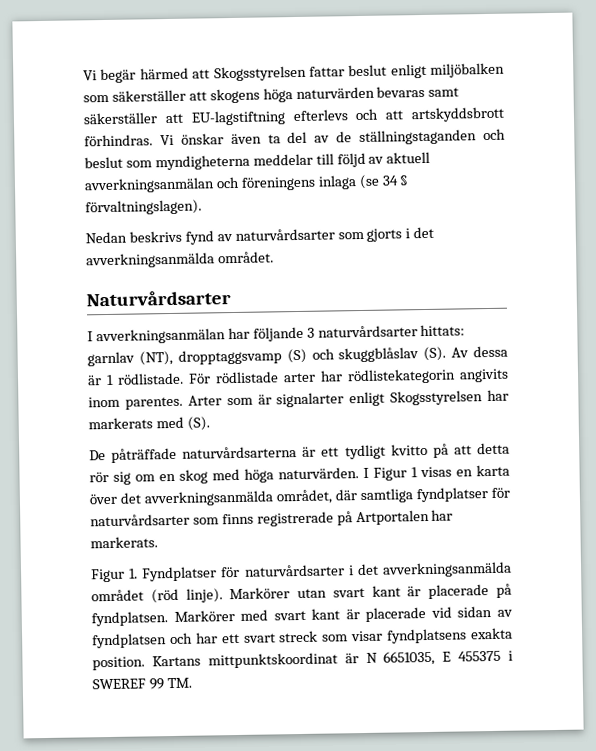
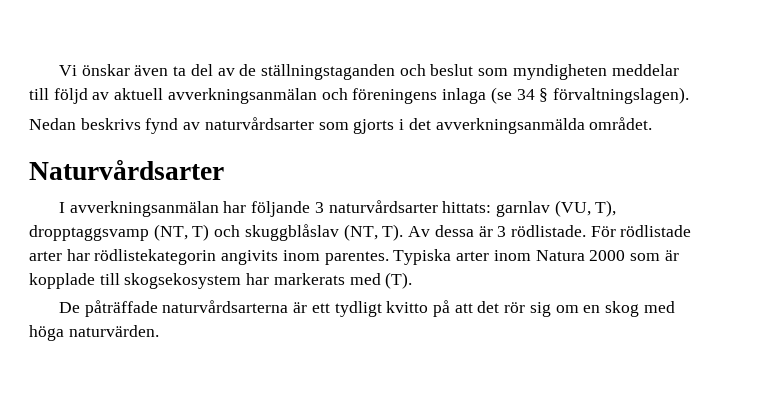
- Vi begär härmed att Skogsstyrelsen fattar beslut enligt miljöbalken som säkerställer att skogens höga naturvärden bevaras samt säkerställer att EU-lagstiftning efterlevs och att artskyddsbrott förhindras. Vi önskar även ta del av de ställningstaganden och beslut som myndigheterna meddelar till följd av aktuell avverkningsanmälan och föreningens inlaga (se 34 § förvaltningslagen).
+ Vi önskar även ta del av de ställningstaganden och beslut som myndigheten meddelar till följd av aktuell avverkningsanmälan och föreningens inlaga (se 34 § förvaltningslagen).
- I avverkningsanmälan har följande 3 naturvårdsarter hittats: garnlav (NT), dropptaggsvamp (S) och skuggblåslav (S). Av dessa är 1 rödlistade.
+ I avverkningsanmälan har följande 3 naturvårdsarter hittats: garnlav (VU, T), dropptaggsvamp (NT, T) och skuggblåslav (NT, T). Av dessa är 3 rödlistade.
- Arter som är signalarter enligt Skogsstyrelsen har markerats med (S).
+ Typiska arter inom Natura 2000 som är kopplade till skogsekosystem har markerats med (T).
- De påträffade naturvårdsarterna är ett tydligt kvitto på att detta rör sig om en skog med höga naturvärden. I Figur 1 visas en karta över det avverkningsanmälda området, där samtliga fyndplatser för naturvårdsarter som finns registrerade på Artportalen har markerats.
- Figur 1. Fyndplatser för naturvårdsarter i det avverkningsanmälda området (röd linje). Markörer utan svart kant är placerade på fyndplatsen. Markörer med svart kant är placerade vid sidan av fyndplatsen och har ett svart streck som visar fyndplatsens exakta position. Kartans mittpunktskoordinat är N 6651035, E 455375 i SWEREF 99 TM.
+ De påträffade naturvårdsarterna är ett tydligt kvitto på att det rör sig om en skog med höga naturvärden.

